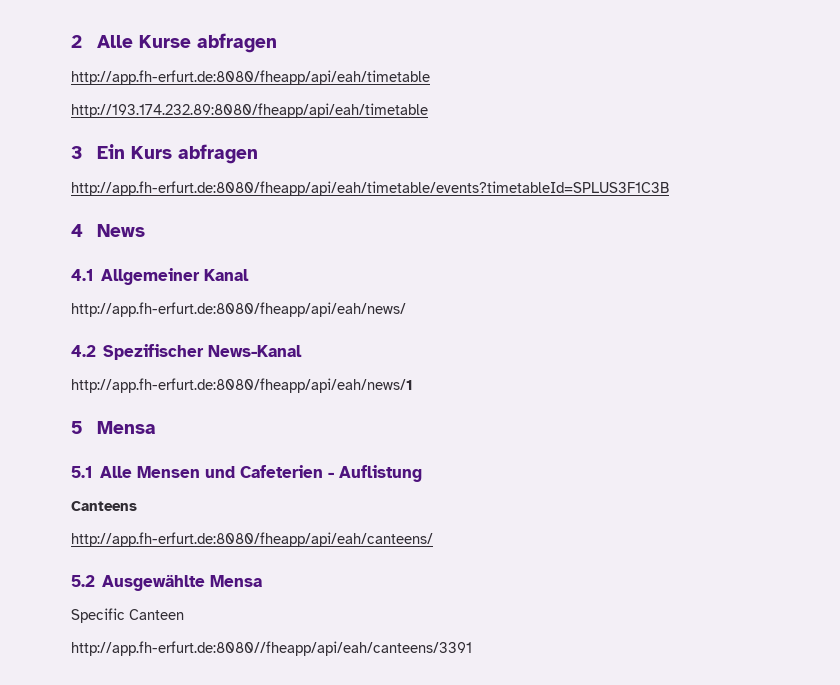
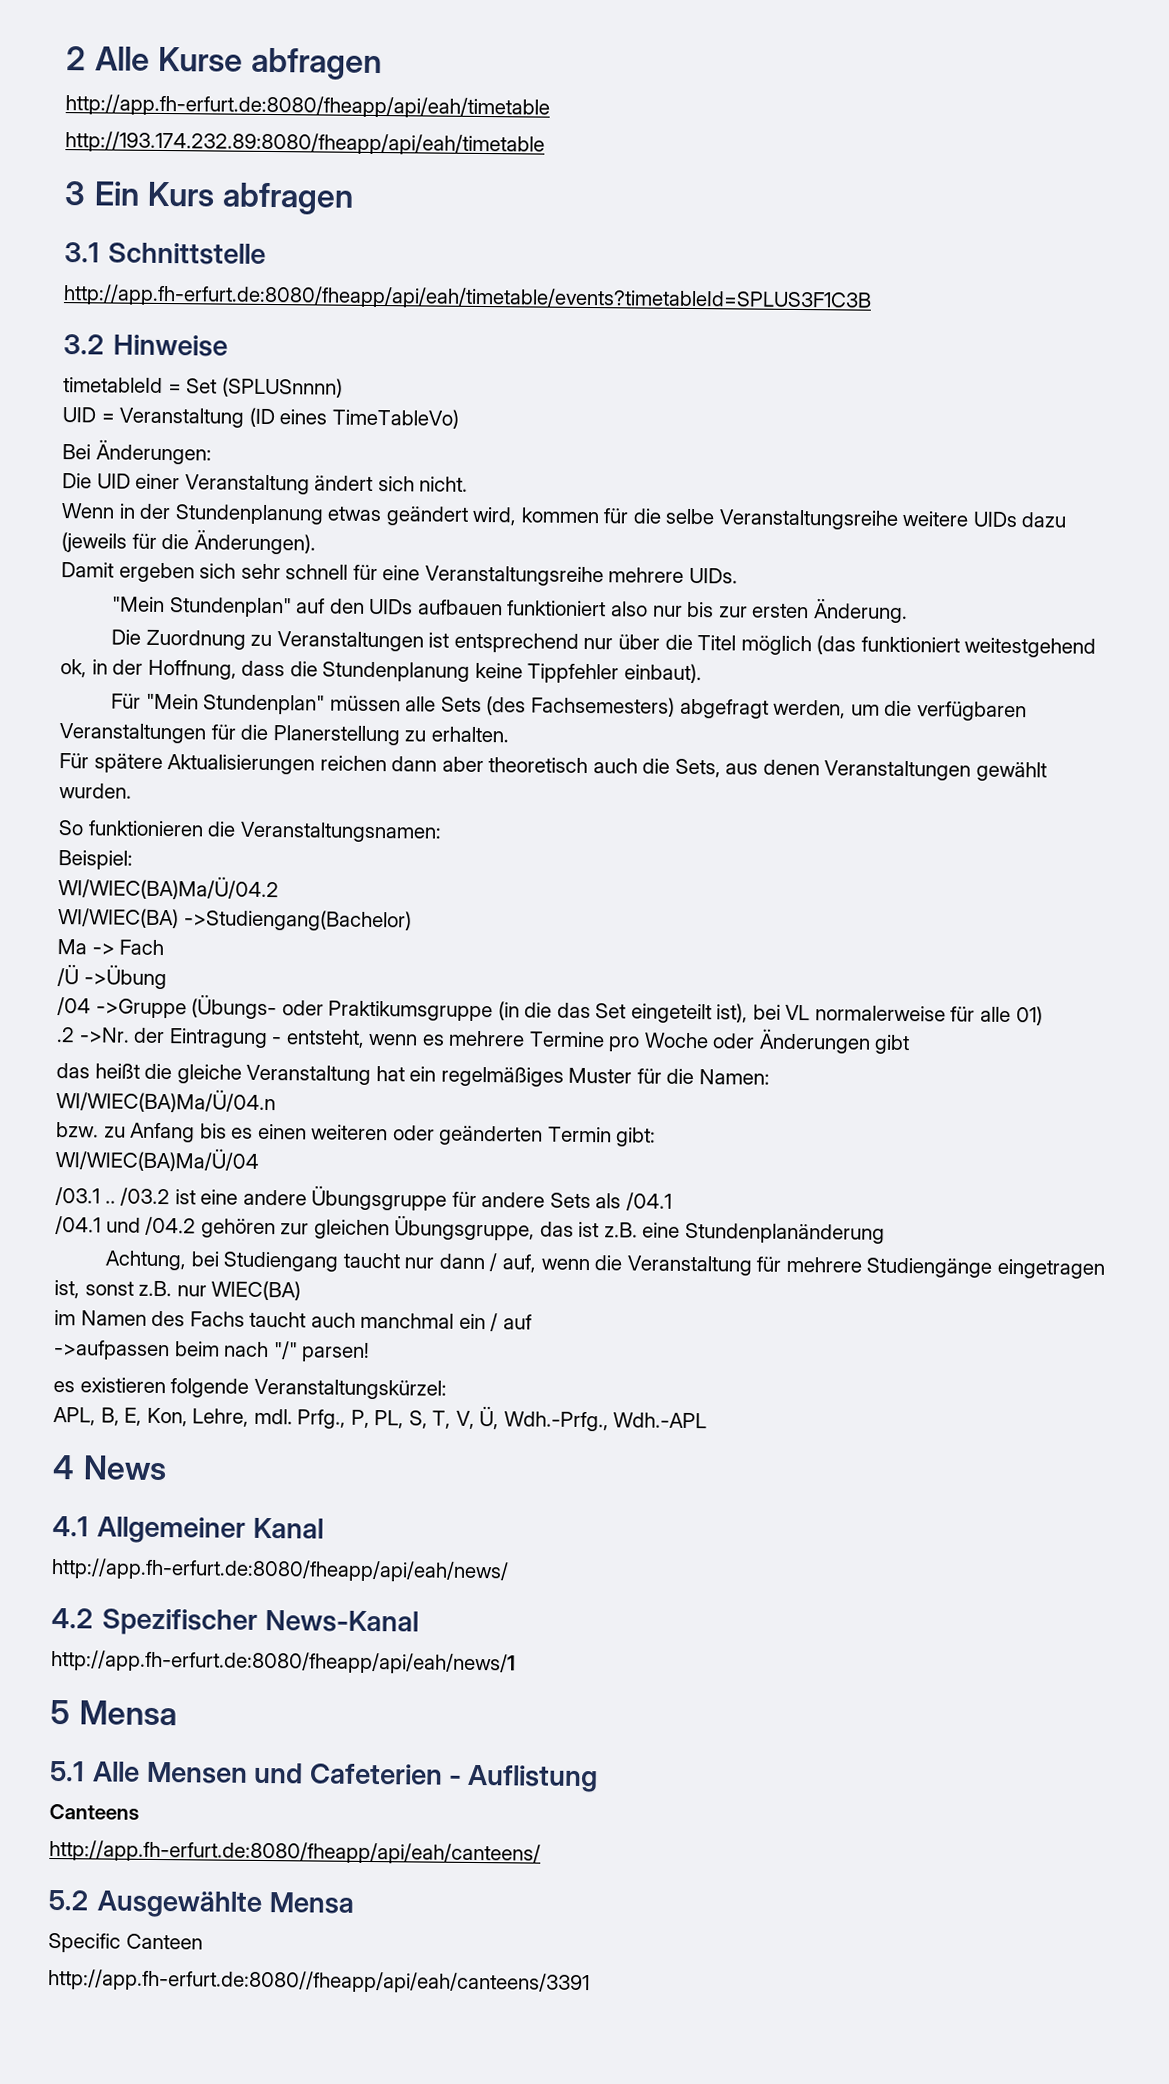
+ 3.1 Schnittstelle
+ 3.2 Hinweise
+ timetableId = Set (SPLUSnnnn)
+ UID = Veranstaltung (ID eines TimeTableVo)
+ Bei Änderungen:
+ Die UID einer Veranstaltung ändert sich nicht.
+ Wenn in der Stundenplanung etwas geändert wird, kommen für die selbe Veranstaltungsreihe weitere UIDs dazu (jeweils für die Änderungen).
+ Damit ergeben sich sehr schnell für eine Veranstaltungsreihe mehrere UIDs.
+ "Mein Stundenplan" auf den UIDs aufbauen funktioniert also nur bis zur ersten Änderung.
+ Die Zuordnung zu Veranstaltungen ist entsprechend nur über die Titel möglich (das funktioniert weitestgehend ok, in der Hoffnung, dass die Stundenplanung keine Tippfehler einbaut).
+ Für "Mein Stundenplan" müssen alle Sets (des Fachsemesters) abgefragt werden, um die verfügbaren Veranstaltungen für die Planerstellung zu erhalten.
+ Für spätere Aktualisierungen reichen dann aber theoretisch auch die Sets, aus denen Veranstaltungen gewählt wurden.
+ So funktionieren die Veranstaltungsnamen:
+ Beispiel:
+ WI/WIEC(BA)Ma/Ü/04.2
+ WI/WIEC(BA) ->Studiengang(Bachelor)
+ Ma -> Fach
+ /Ü ->Übung
+ /04 ->Gruppe (Übungs- oder Praktikumsgruppe (in die das Set eingeteilt ist), bei VL normalerweise für alle 01)
+ .2 ->Nr. der Eintragung - entsteht, wenn es mehrere Termine pro Woche oder Änderungen gibt
+ das heißt die gleiche Veranstaltung hat ein regelmäßiges Muster für die Namen:
+ WI/WIEC(BA)Ma/Ü/04.n
+ bzw. zu Anfang bis es einen weiteren oder geänderten Termin gibt:
+ WI/WIEC(BA)Ma/Ü/04
+ /03.1 .. /03.2 ist eine andere Übungsgruppe für andere Sets als /04.1
+ /04.1 und /04.2 gehören zur gleichen Übungsgruppe, das ist z.B. eine Stundenplanänderung
+ Achtung, bei Studiengang taucht nur dann / auf, wenn die Veranstaltung für mehrere Studiengänge eingetragen ist, sonst z.B. nur WIEC(BA)
+ im Namen des Fachs taucht auch manchmal ein / auf
+ ->aufpassen beim nach "/" parsen!
+ es existieren folgende Veranstaltungskürzel:
+ APL, B, E, Kon, Lehre, mdl. Prfg., P, PL, S, T, V, Ü, Wdh.-Prfg., Wdh.-APL

